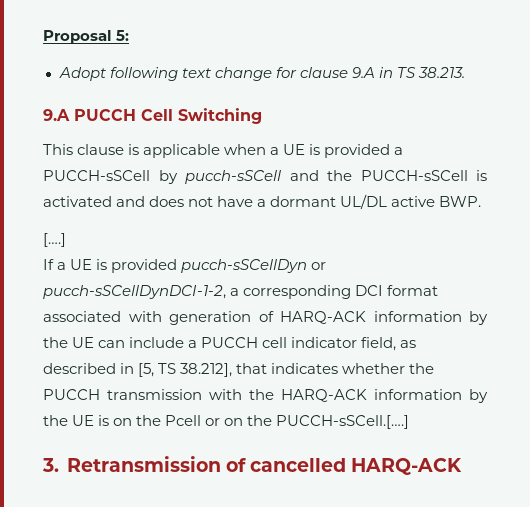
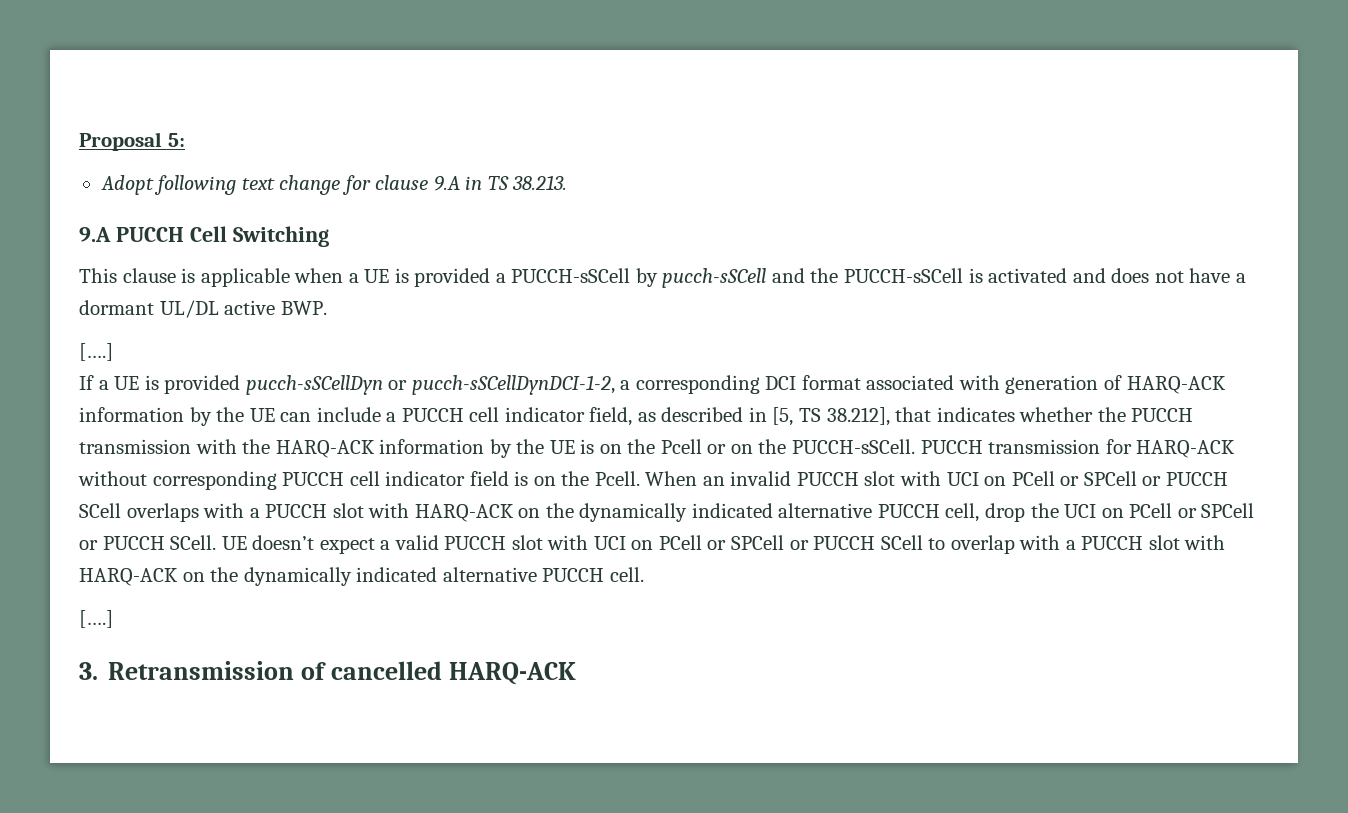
- If a UE is provided pucch-sSCellDyn or pucch-sSCellDynDCI-1-2, a corresponding DCI format associated with generation of HARQ-ACK information by the UE can include a PUCCH cell indicator field, as described in [5, TS 38.212], that indicates whether the PUCCH transmission with the HARQ-ACK information by the UE is on the Pcell or on the PUCCH-sSCell.[….]
+ If a UE is provided pucch-sSCellDyn or pucch-sSCellDynDCI-1-2, a corresponding DCI format associated with generation of HARQ-ACK information by the UE can include a PUCCH cell indicator field, as described in [5, TS 38.212], that indicates whether the PUCCH transmission with the HARQ-ACK information by the UE is on the Pcell or on the PUCCH-sSCell. PUCCH transmission for HARQ-ACK without corresponding PUCCH cell indicator field is on the Pcell. When an invalid PUCCH slot with UCI on PCell or SPCell or PUCCH SCell overlaps with a PUCCH slot with HARQ-ACK on the dynamically indicated alternative PUCCH cell, drop the UCI on PCell or SPCell or PUCCH SCell. UE doesn’t expect a valid PUCCH slot with UCI on PCell or SPCell or PUCCH SCell to overlap with a PUCCH slot with HARQ-ACK on the dynamically indicated alternative PUCCH cell.
+ [….]

